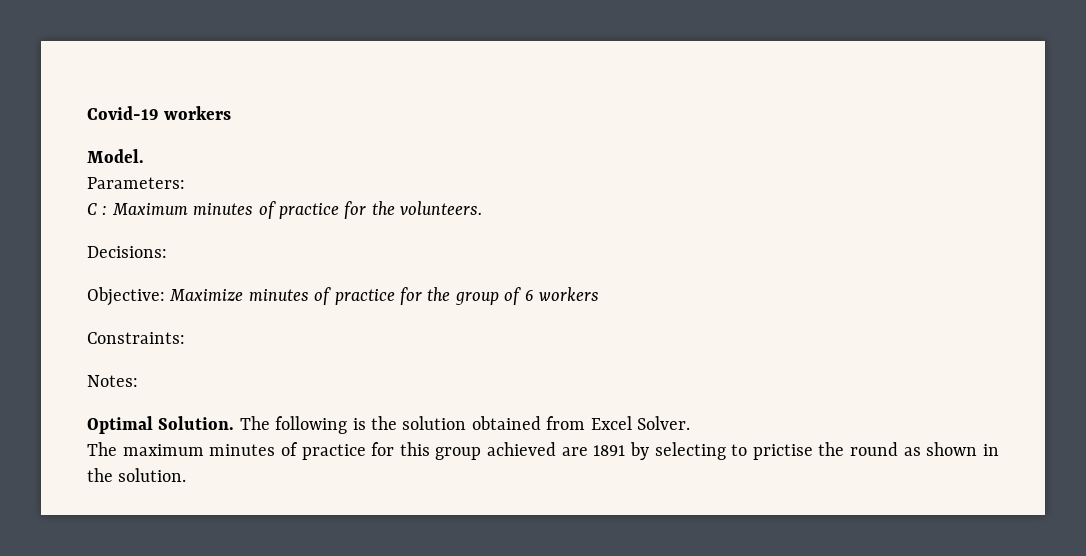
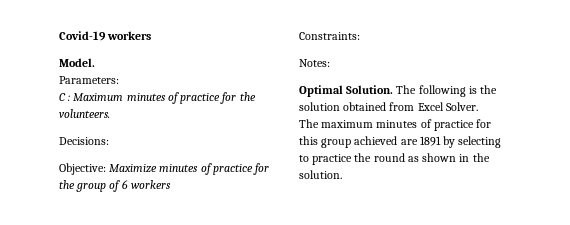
- The maximum minutes of practice for this group achieved are 1891 by selecting to prictise the round as shown in the solution.
+ The maximum minutes of practice for this group achieved are 1891 by selecting to practice the round as shown in the solution.

